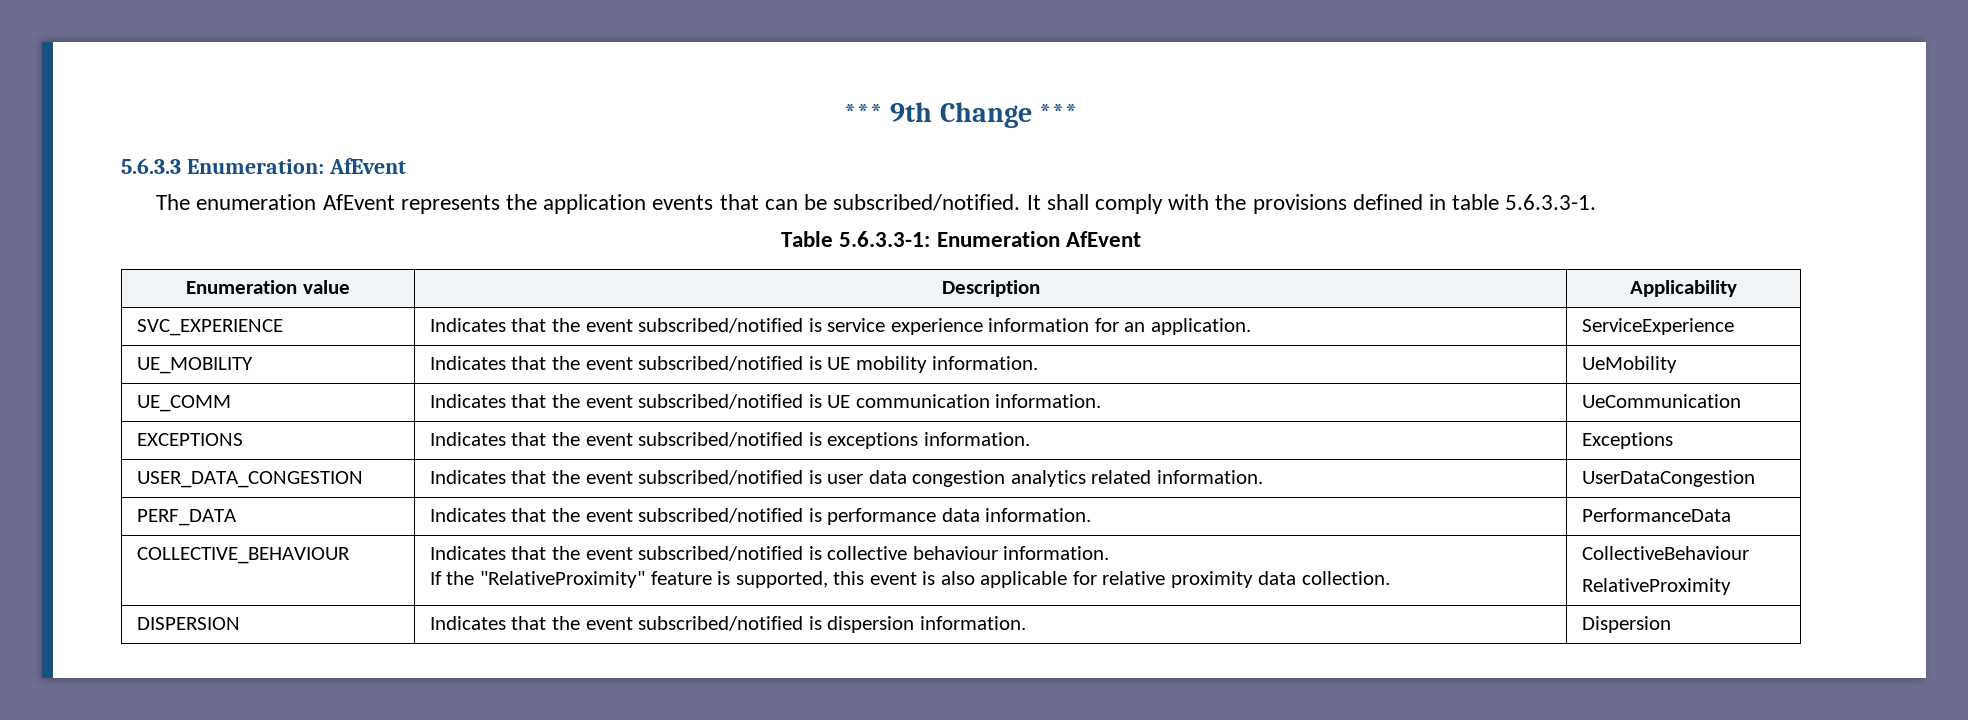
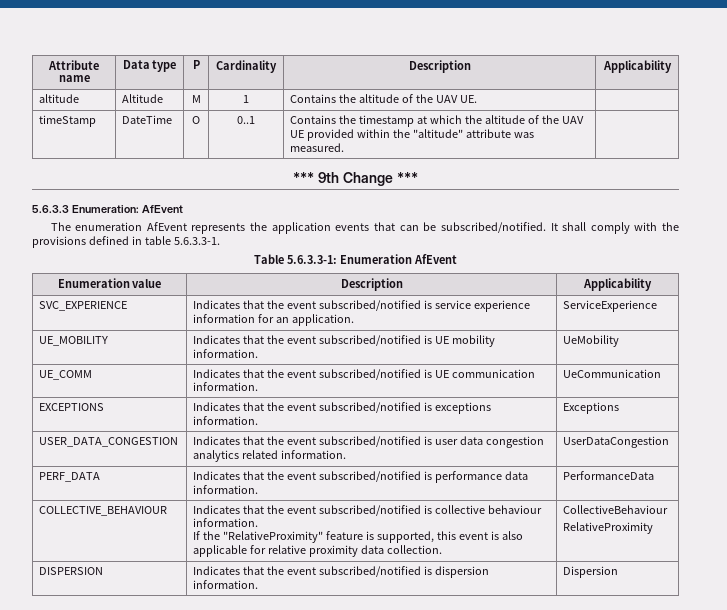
+ Attribute name | Data type | P | Cardinality | Description | Applicability
+ altitude | Altitude | M | 1 | Contains the altitude of the UAV UE. |
+ timeStamp | DateTime | O | 0..1 | Contains the timestamp at which the altitude of the UAV UE provided within the "altitude" attribute was measured. |

